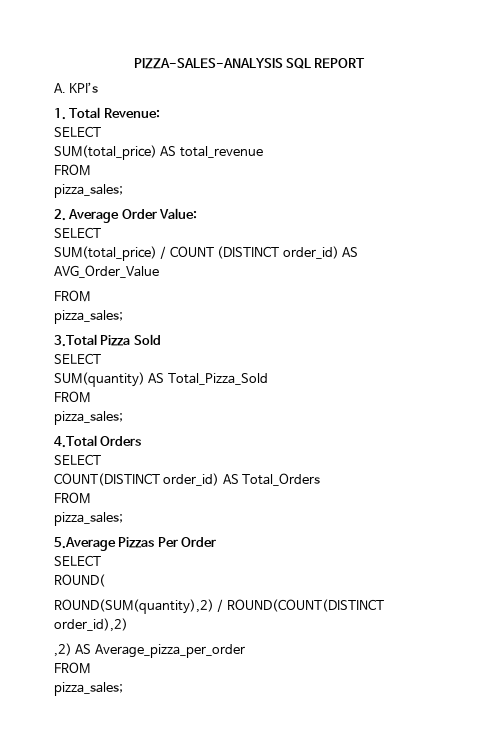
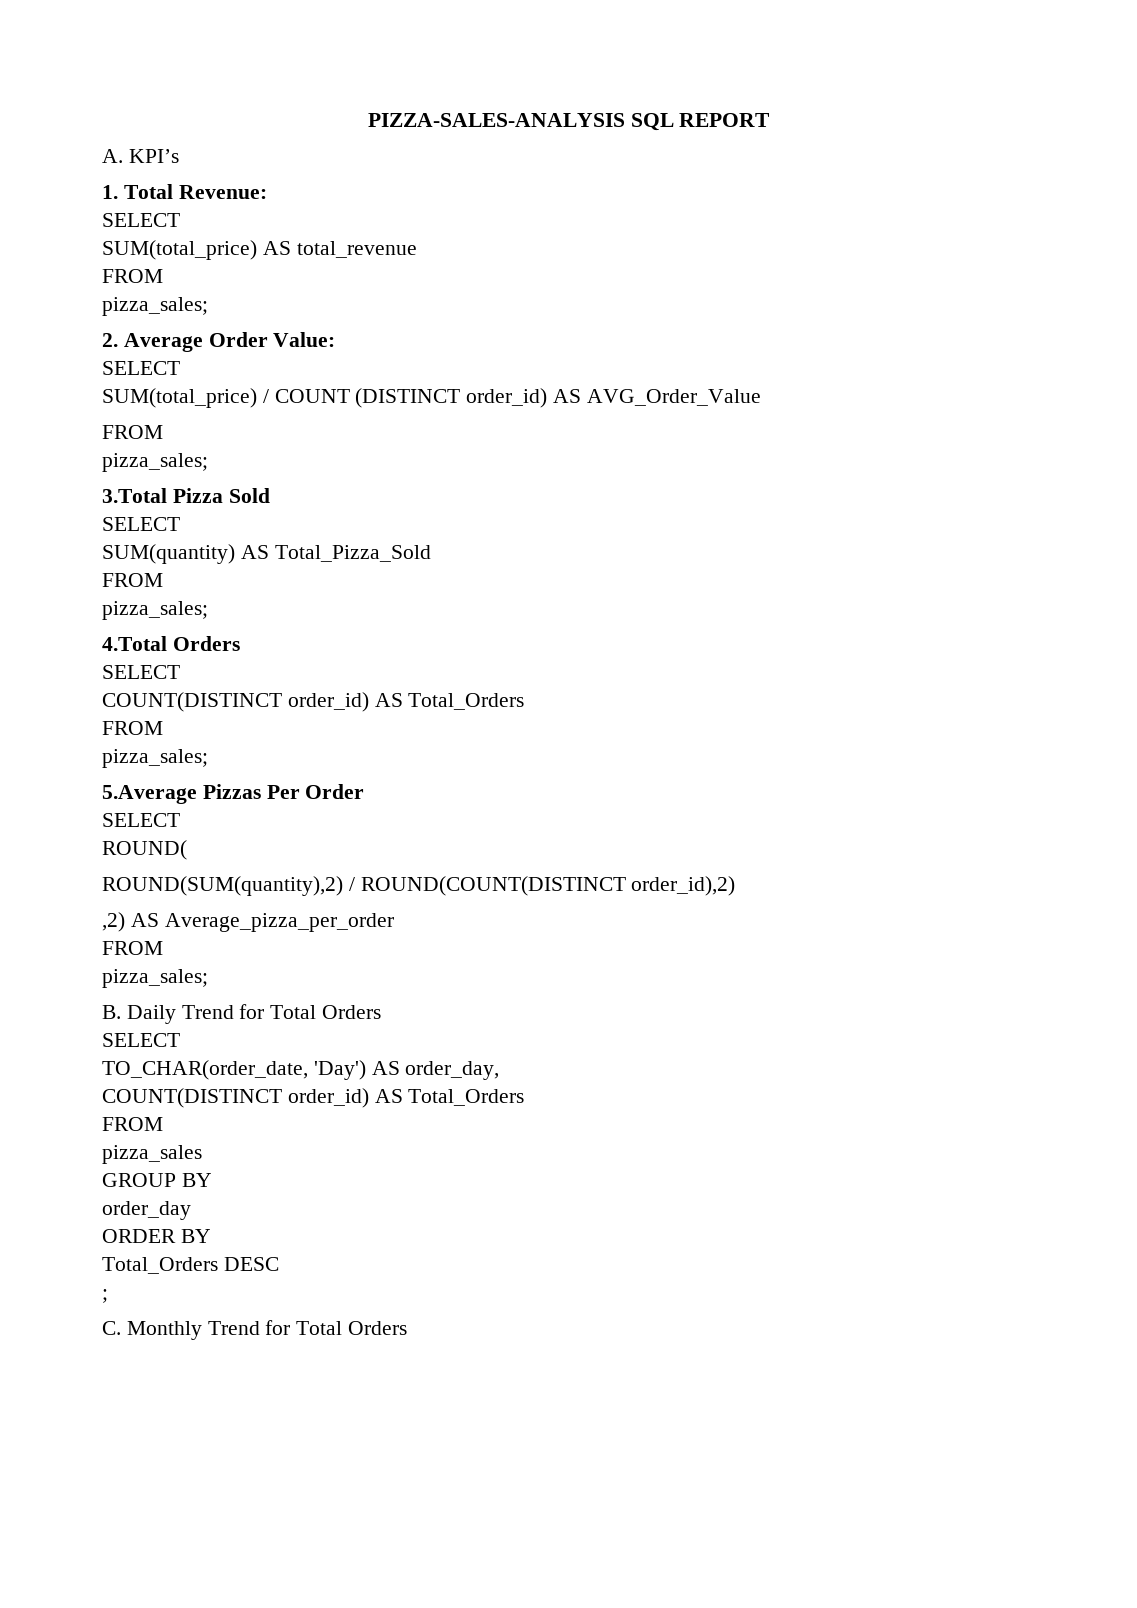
+ B. Daily Trend for Total Orders
+ SELECT
+ TO_CHAR(order_date, 'Day') AS order_day,
+ COUNT(DISTINCT order_id) AS Total_Orders
+ FROM
+ pizza_sales
+ GROUP BY
+ order_day
+ ORDER BY
+ Total_Orders DESC
+ ;
+ C. Monthly Trend for Total Orders

